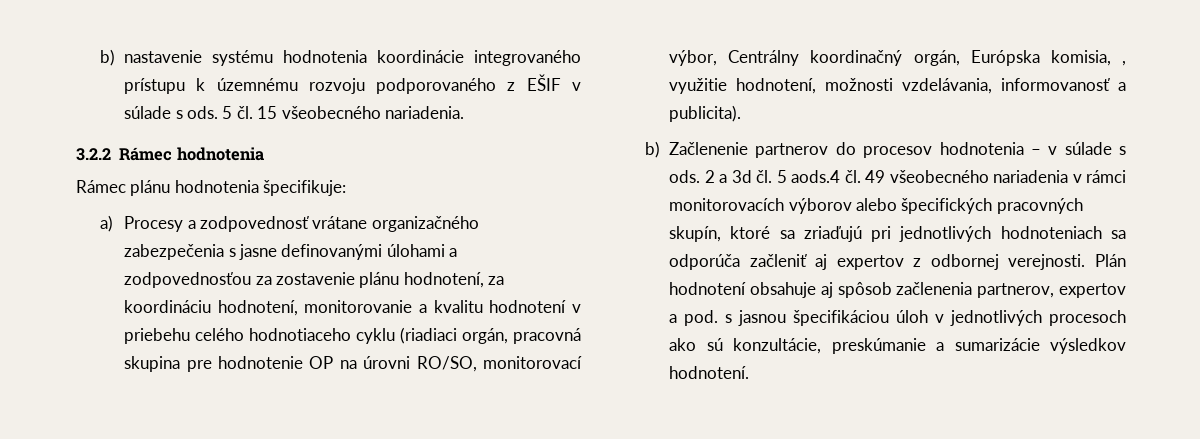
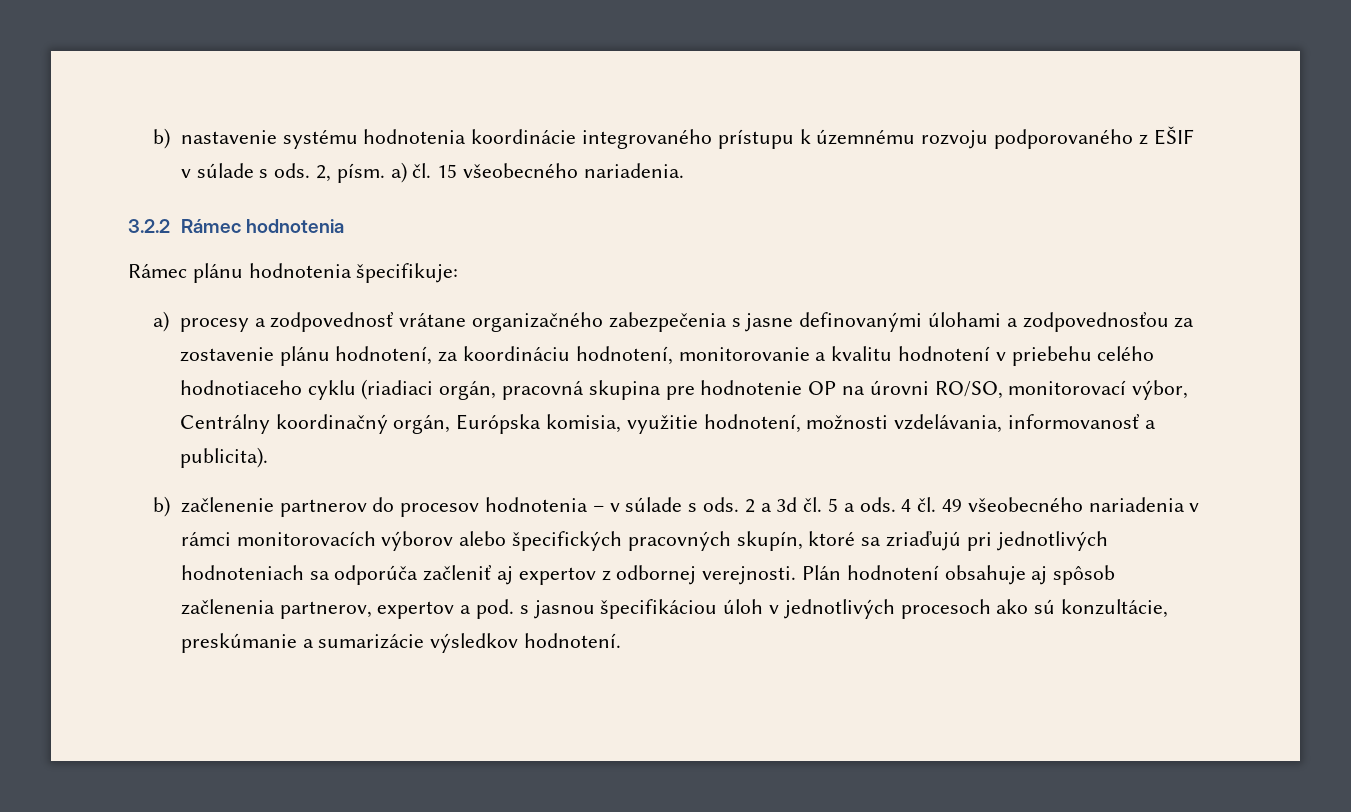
- 5 čl. 15 všeobecného nariadenia.
+ 2, písm. a) čl. 15 všeobecného nariadenia.
- a) Procesy a zodpovednosť vrátane organizačného zabezpečenia s jasne definovanými úlohami a zodpovednosťou za zostavenie plánu hodnotení, za koordináciu hodnotení, monitorovanie a kvalitu hodnotení v priebehu celého hodnotiaceho cyklu (riadiaci orgán, pracovná skupina pre hodnotenie OP na úrovni RO/SO, monitorovací výbor, Centrálny koordinačný orgán, Európska komisia, , využitie hodnotení, možnosti vzdelávania, informovanosť a publicita).
+ a) procesy a zodpovednosť vrátane organizačného zabezpečenia s jasne definovanými úlohami a zodpovednosťou za zostavenie plánu hodnotení, za koordináciu hodnotení, monitorovanie a kvalitu hodnotení v priebehu celého hodnotiaceho cyklu (riadiaci orgán, pracovná skupina pre hodnotenie OP na úrovni RO/SO, monitorovací výbor, Centrálny koordinačný orgán, Európska komisia, využitie hodnotení, možnosti vzdelávania, informovanosť a publicita).
- b) Začlenenie partnerov do procesov hodnotenia – v súlade s ods.
+ b) začlenenie partnerov do procesov hodnotenia – v súlade s ods.
- 2 a 3d čl. 5 aods.4 čl. 49 všeobecného nariadenia v rámci monitorovacích výborov alebo špecifických pracovných skupín, ktoré sa zriaďujú pri jednotlivých hodnoteniach sa odporúča začleniť aj expertov z odbornej verejnosti.
+ 2 a 3d čl. 5 a ods. 4 čl. 49 všeobecného nariadenia v rámci monitorovacích výborov alebo špecifických pracovných skupín, ktoré sa zriaďujú pri jednotlivých hodnoteniach sa odporúča začleniť aj expertov z odbornej verejnosti.

